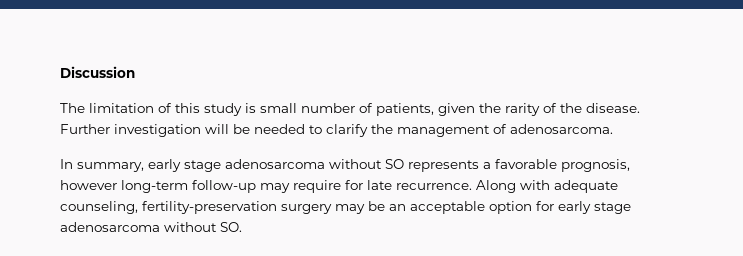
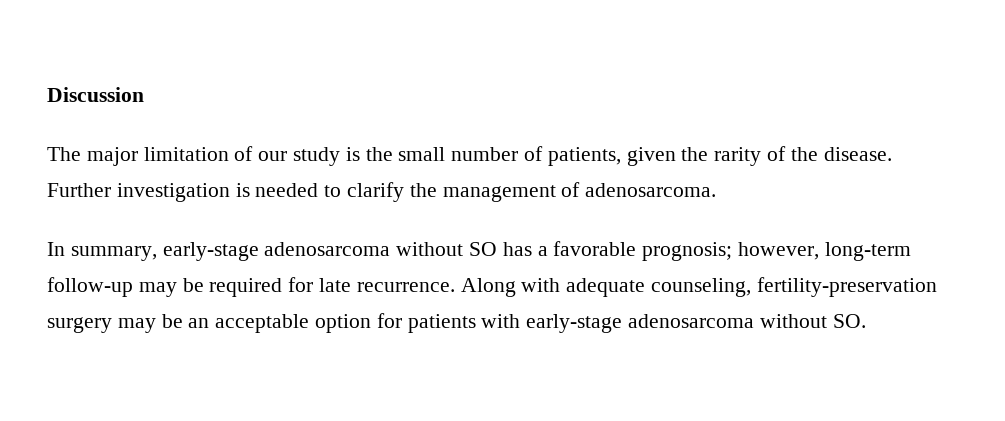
- The limitation of this study is small number of patients, given the rarity of the disease.
+ The major limitation of our study is the small number of patients, given the rarity of the disease.
- Further investigation will be needed to clarify the management of adenosarcoma.
+ Further investigation is needed to clarify the management of adenosarcoma.
- In summary, early stage adenosarcoma without SO represents a favorable prognosis, however long-term follow-up may require for late recurrence.
+ In summary, early-stage adenosarcoma without SO has a favorable prognosis; however, long-term follow-up may be required for late recurrence.
- Along with adequate counseling, fertility-preservation surgery may be an acceptable option for early stage adenosarcoma without SO.
+ Along with adequate counseling, fertility-preservation surgery may be an acceptable option for patients with early-stage adenosarcoma without SO.

